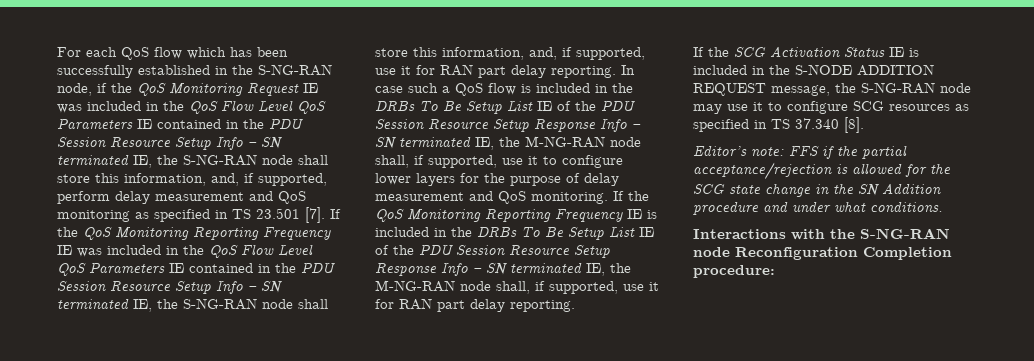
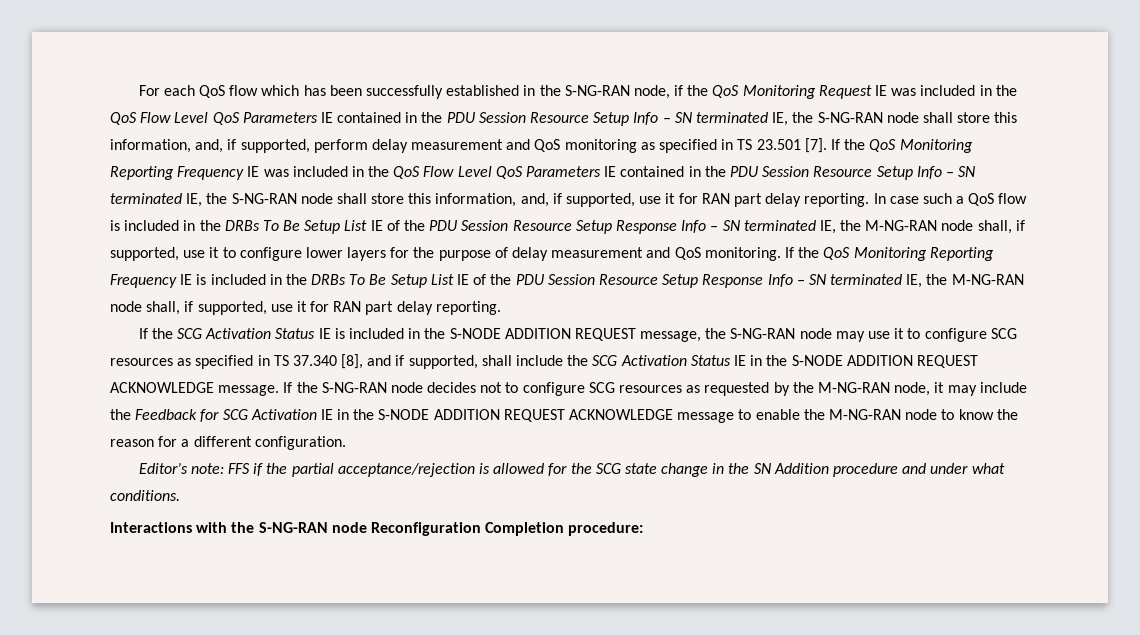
- If the SCG Activation Status IE is included in the S-NODE ADDITION REQUEST message, the S-NG-RAN node may use it to configure SCG resources as specified in TS 37.340 [8].
+ If the SCG Activation Status IE is included in the S-NODE ADDITION REQUEST message, the S-NG-RAN node may use it to configure SCG resources as specified in TS 37.340 [8], and if supported, shall include the SCG Activation Status IE in the S-NODE ADDITION REQUEST ACKNOWLEDGE message. If the S-NG-RAN node decides not to configure SCG resources as requested by the M-NG-RAN node, it may include the Feedback for SCG Activation IE in the S-NODE ADDITION REQUEST ACKNOWLEDGE message to enable the M-NG-RAN node to know the reason for a different configuration.

